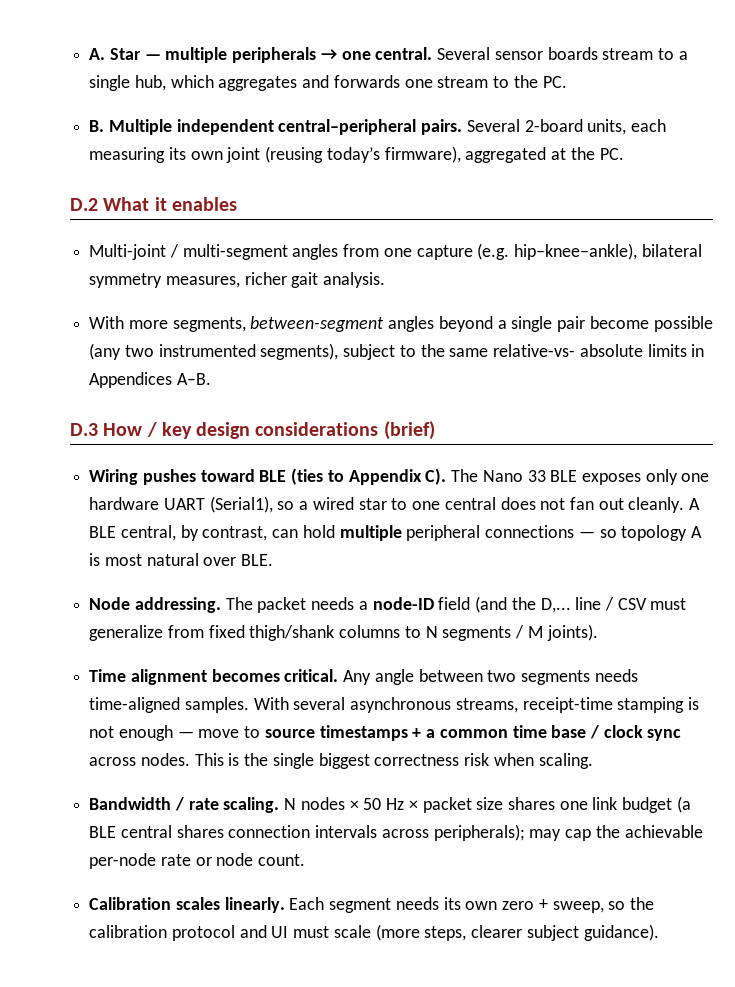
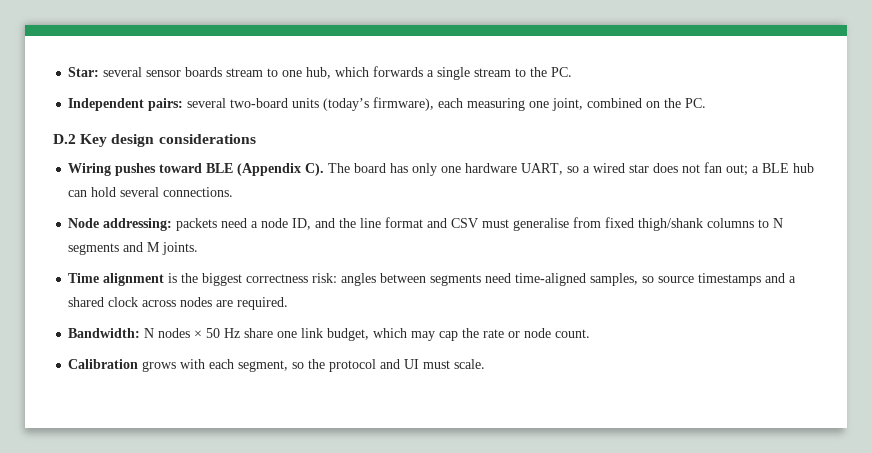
- A. Star — multiple peripherals → one central. Several sensor boards stream to a single hub, which aggregates and forwards one stream to the PC.
- B. Multiple independent central–peripheral pairs. Several 2-board units, each measuring its own joint (reusing today’s firmware), aggregated at the PC.
- D.2 What it enables
- Multi-joint / multi-segment angles from one capture (e.g. hip–knee–ankle), bilateral symmetry measures, richer gait analysis.
- With more segments, between-segment angles beyond a single pair become possible (any two instrumented segments), subject to the same relative-vs- absolute limits in Appendices A–B.
- D.3 How / key design considerations (brief)
+ Star: several sensor boards stream to one hub, which forwards a single stream to the PC.
+ Independent pairs: several two-board units (today’s firmware), each measuring one joint, combined on the PC.
+ D.2 Key design considerations
- Wiring pushes toward BLE (ties to Appendix C). The Nano 33 BLE exposes only one hardware UART (Serial1), so a wired star to one central does not fan out cleanly. A BLE central, by contrast, can hold multiple peripheral connections — so topology A is most natural over BLE.
- Node addressing. The packet needs a node-ID field (and the D,... line / CSV must generalize from fixed thigh/shank columns to N segments / M joints).
+ Wiring pushes toward BLE (Appendix C). The board has only one hardware UART, so a wired star does not fan out; a BLE hub can hold several connections.
+ Node addressing: packets need a node ID, and the line format and CSV must generalise from fixed thigh/shank columns to N segments and M joints.
- Time alignment becomes critical. Any angle between two segments needs time-aligned samples. With several asynchronous streams, receipt-time stamping is not enough — move to source timestamps + a common time base / clock sync across nodes. This is the single biggest correctness risk when scaling.
- Bandwidth / rate scaling. N nodes × 50 Hz × packet size shares one link budget (a BLE central shares connection intervals across peripherals); may cap the achievable per-node rate or node count.
+ Time alignment is the biggest correctness risk: angles between segments need time-aligned samples, so source timestamps and a shared clock across nodes are required.
+ Bandwidth: N nodes × 50 Hz share one link budget, which may cap the rate or node count.
- Calibration scales linearly. Each segment needs its own zero + sweep, so the calibration protocol and UI must scale (more steps, clearer subject guidance).
+ Calibration grows with each segment, so the protocol and UI must scale.

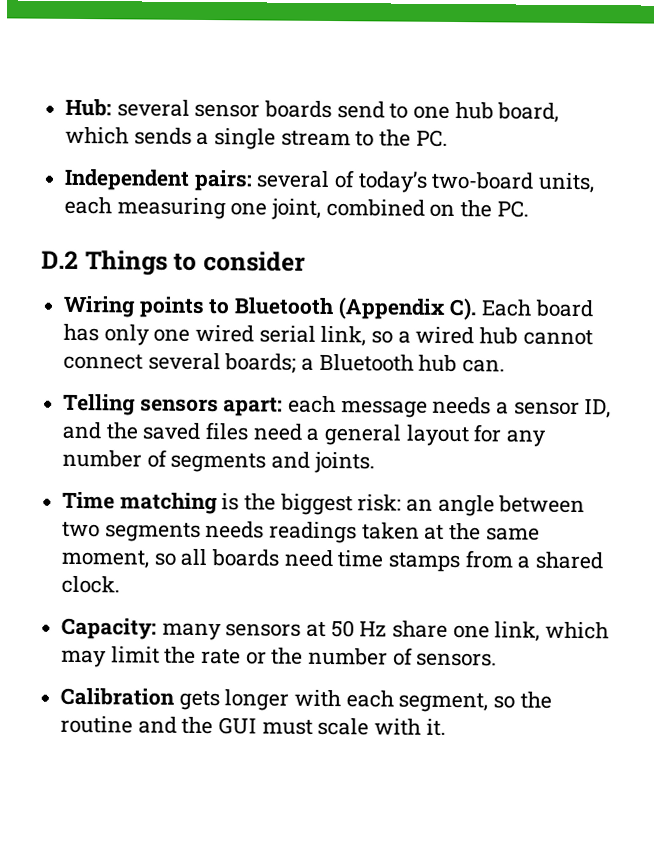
- Star: several sensor boards stream to one hub, which forwards a single stream to the PC.
+ Hub: several sensor boards send to one hub board, which sends a single stream to the PC.
- Independent pairs: several two-board units (today’s firmware), each measuring one joint, combined on the PC.
+ Independent pairs: several of today’s two-board units, each measuring one joint, combined on the PC.
- D.2 Key design considerations
- Wiring pushes toward BLE (Appendix C). The board has only one hardware UART, so a wired star does not fan out; a BLE hub can hold several connections.
- Node addressing: packets need a node ID, and the line format and CSV must generalise from fixed thigh/shank columns to N segments and M joints.
+ D.2 Things to consider
+ Wiring points to Bluetooth (Appendix C). Each board has only one wired serial link, so a wired hub cannot connect several boards; a Bluetooth hub can.
+ Telling sensors apart: each message needs a sensor ID, and the saved files need a general layout for any number of segments and joints.
- Time alignment is the biggest correctness risk: angles between segments need time-aligned samples, so source timestamps and a shared clock across nodes are required.
- Bandwidth: N nodes × 50 Hz share one link budget, which may cap the rate or node count.
+ Time matching is the biggest risk: an angle between two segments needs readings taken at the same moment, so all boards need time stamps from a shared clock.
+ Capacity: many sensors at 50 Hz share one link, which may limit the rate or the number of sensors.
- Calibration grows with each segment, so the protocol and UI must scale.
+ Calibration gets longer with each segment, so the routine and the GUI must scale with it.

